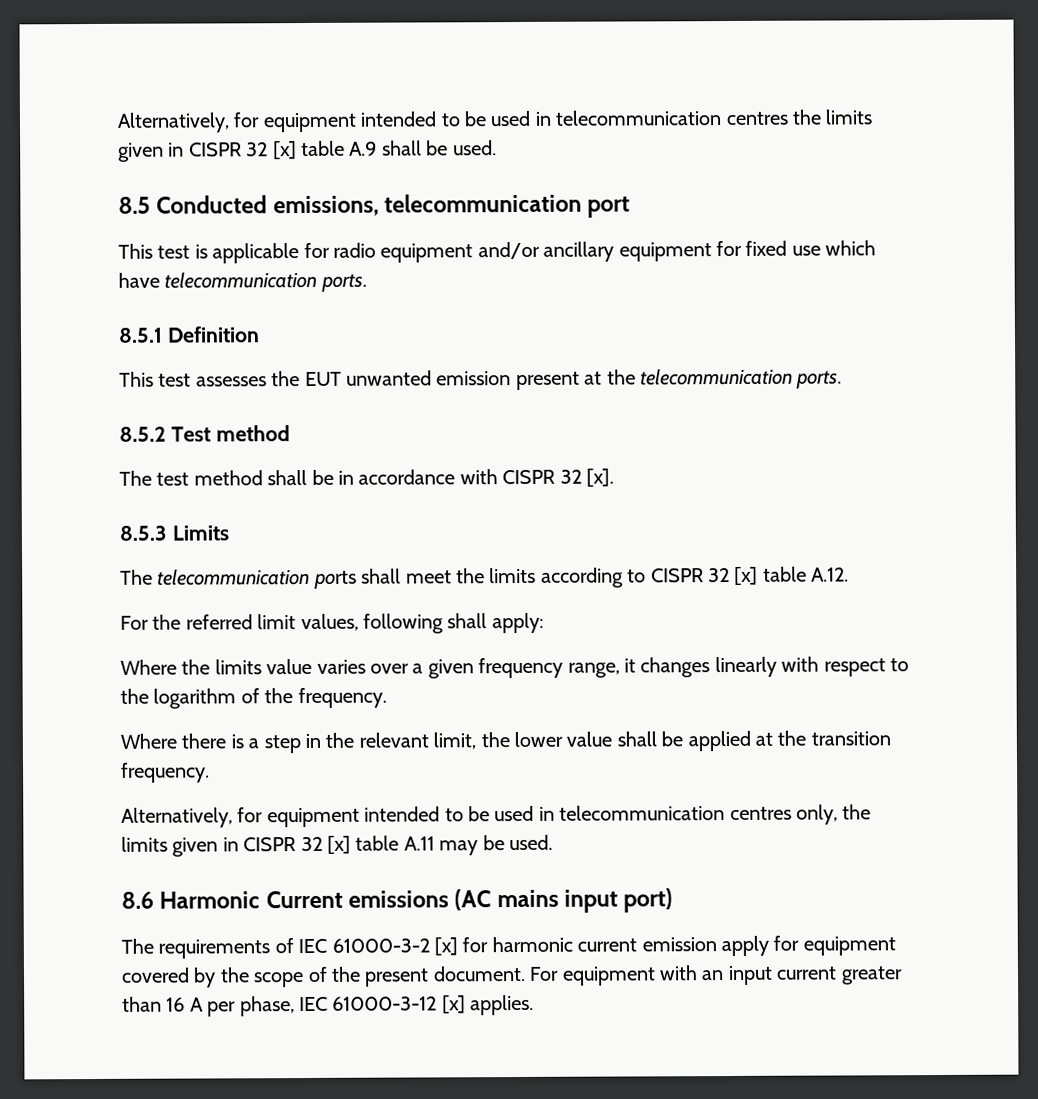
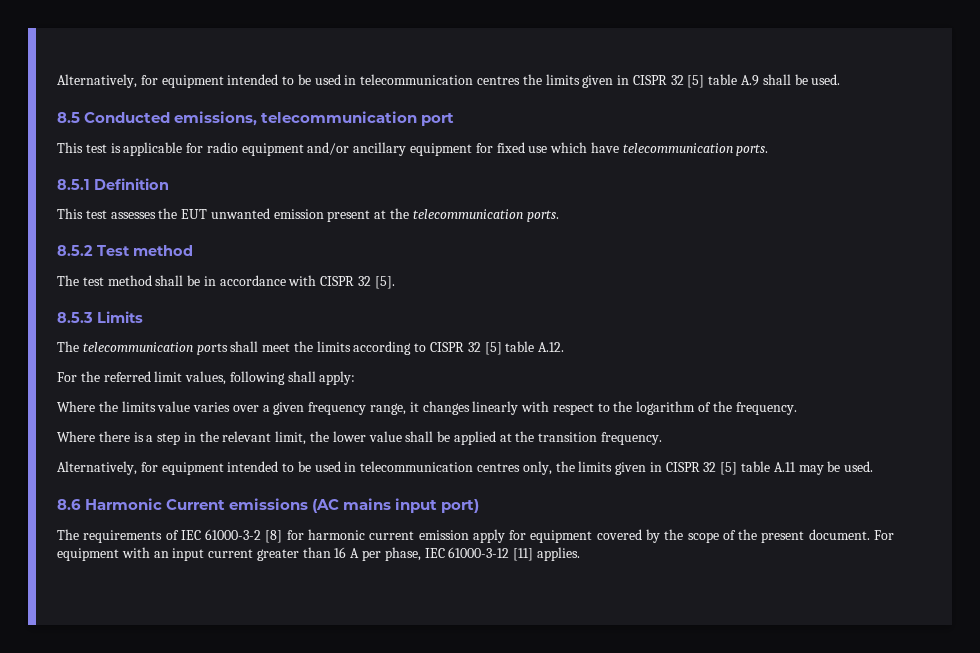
- Alternatively, for equipment intended to be used in telecommunication centres the limits given in CISPR 32 [x] table A.9 shall be used.
+ Alternatively, for equipment intended to be used in telecommunication centres the limits given in CISPR 32 [5] table A.9 shall be used.
- The test method shall be in accordance with CISPR 32 [x].
+ The test method shall be in accordance with CISPR 32 [5].
- The telecommunication ports shall meet the limits according to CISPR 32 [x] table A.12.
+ The telecommunication ports shall meet the limits according to CISPR 32 [5] table A.12.
- Alternatively, for equipment intended to be used in telecommunication centres only, the limits given in CISPR 32 [x] table A.11 may be used.
+ Alternatively, for equipment intended to be used in telecommunication centres only, the limits given in CISPR 32 [5] table A.11 may be used.
- The requirements of IEC 61000-3-2 [x] for harmonic current emission apply for equipment covered by the scope of the present document.
+ The requirements of IEC 61000-3-2 [8] for harmonic current emission apply for equipment covered by the scope of the present document.
- For equipment with an input current greater than 16 A per phase, IEC 61000-3-12 [x] applies.
+ For equipment with an input current greater than 16 A per phase, IEC 61000-3-12 [11] applies.

